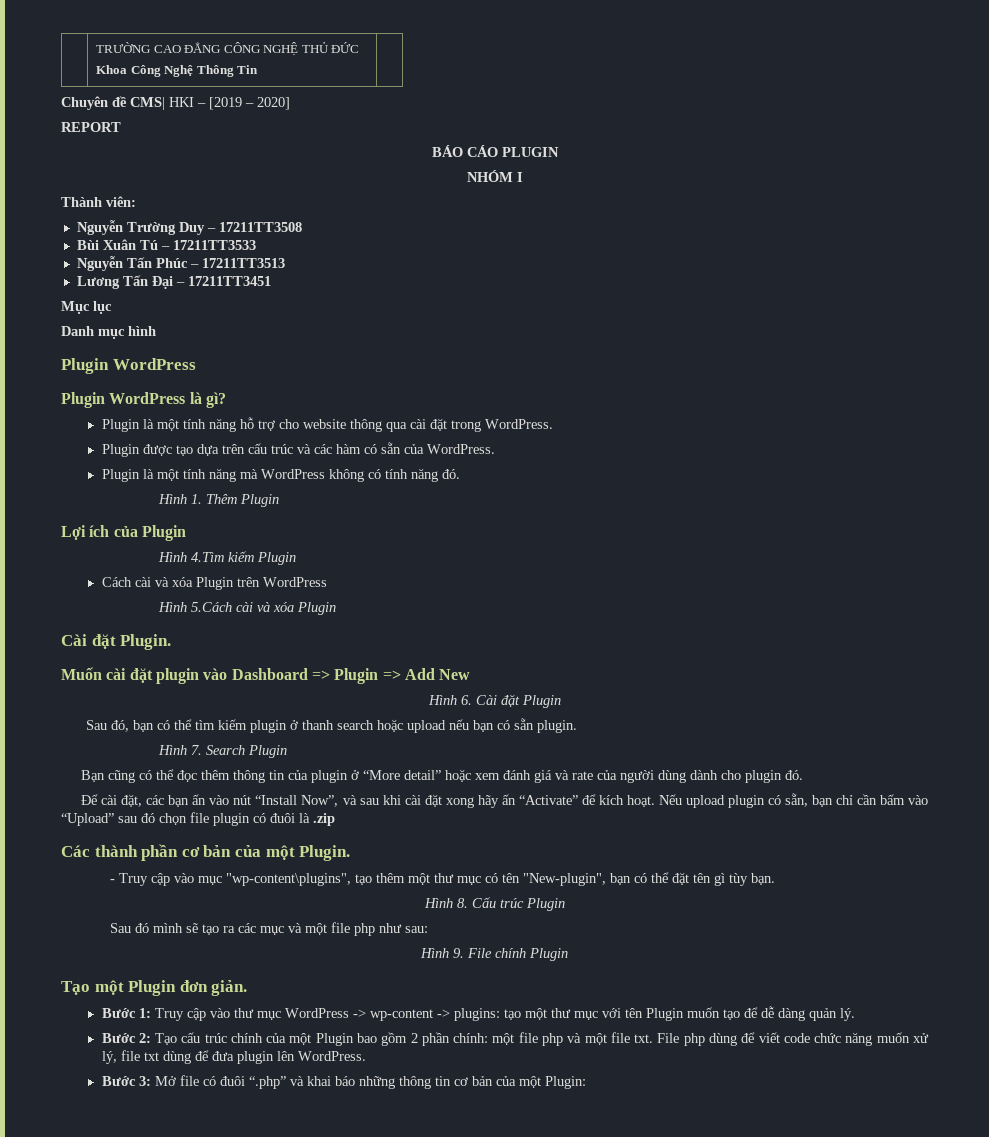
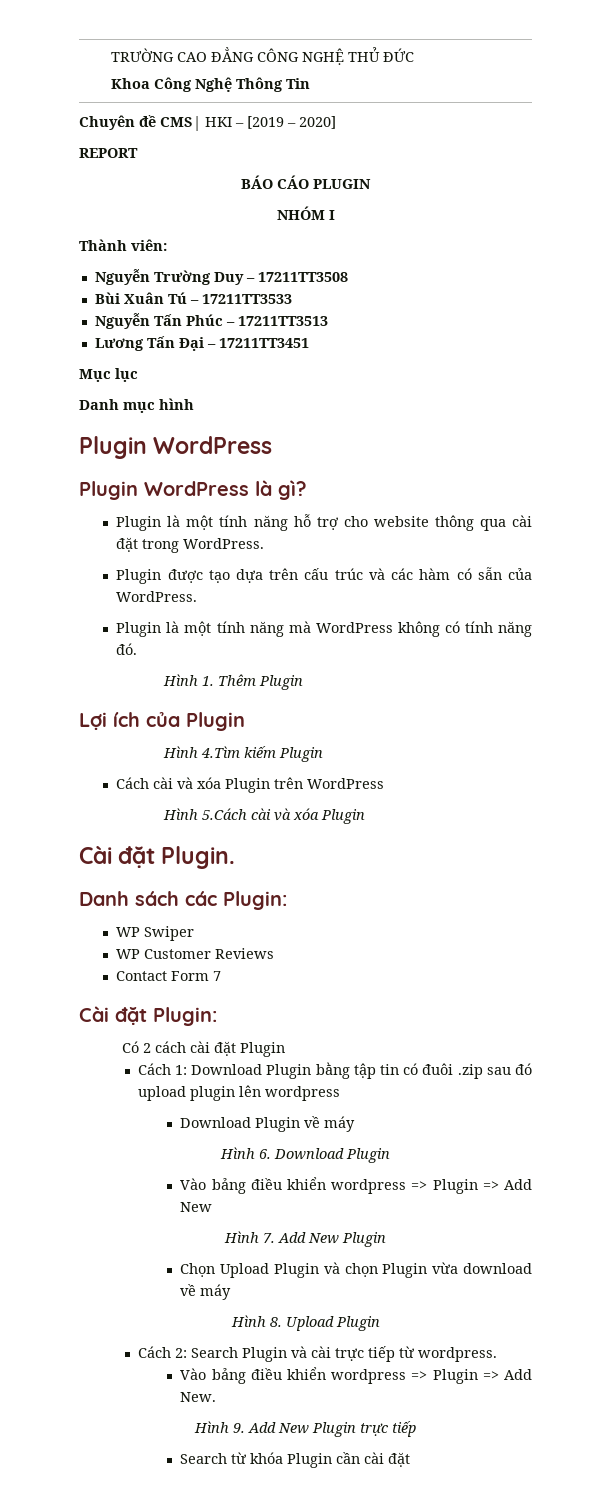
- Muốn cài đặt plugin vào Dashboard => Plugin => Add New
+ Danh sách các Plugin:
+ WP Swiper
+ WP Customer Reviews
+ Contact Form 7
+ Cài đặt Plugin:
+ Có 2 cách cài đặt Plugin
+ Cách 1: Download Plugin bằng tập tin có đuôi .zip sau đó upload plugin lên wordpress
+ Download Plugin về máy
+ Hình 6. Download Plugin
+ Vào bảng điều khiển wordpress => Plugin => Add New
- Hình 6. Cài đặt Plugin
- Sau đó, bạn có thể tìm kiếm plugin ở thanh search hoặc upload nếu bạn có sẵn plugin.
- Hình 7. Search Plugin
- Bạn cũng có thể đọc thêm thông tin của plugin ở “More detail” hoặc xem đánh giá và rate của người dùng dành cho plugin đó.
- Để cài đặt, các bạn ấn vào nút “Install Now”, và sau khi cài đặt xong hãy ấn “Activate” để kích hoạt. Nếu upload plugin có sẵn, bạn chỉ cần bấm vào “Upload” sau đó chọn file plugin có đuôi là .zip
- Các thành phần cơ bản của một Plugin.
- - Truy cập vào mục "wp-content\plugins", tạo thêm một thư mục có tên "New-plugin", bạn có thể đặt tên gì tùy bạn.
+ Hình 7. Add New Plugin
+ Chọn Upload Plugin và chọn Plugin vừa download về máy
- Hình 8. Cấu trúc Plugin
- Sau đó mình sẽ tạo ra các mục và một file php như sau:
+ Hình 8. Upload Plugin
+ Cách 2: Search Plugin và cài trực tiếp từ wordpress.
+ Vào bảng điều khiển wordpress => Plugin => Add New.
- Hình 9. File chính Plugin
- Tạo một Plugin đơn giản.
- Bước 1: Truy cập vào thư mục WordPress -> wp-content -> plugins: tạo một thư mục với tên Plugin muốn tạo để dễ dàng quản lý.
- Bước 2: Tạo cấu trúc chính của một Plugin bao gồm 2 phần chính: một file php và một file txt. File php dùng để viết code chức năng muốn xử lý, file txt dùng để đưa plugin lên WordPress.
- Bước 3: Mở file có đuôi “.php” và khai báo những thông tin cơ bản của một Plugin:
+ Hình 9. Add New Plugin trực tiếp
+ Search từ khóa Plugin cần cài đặt

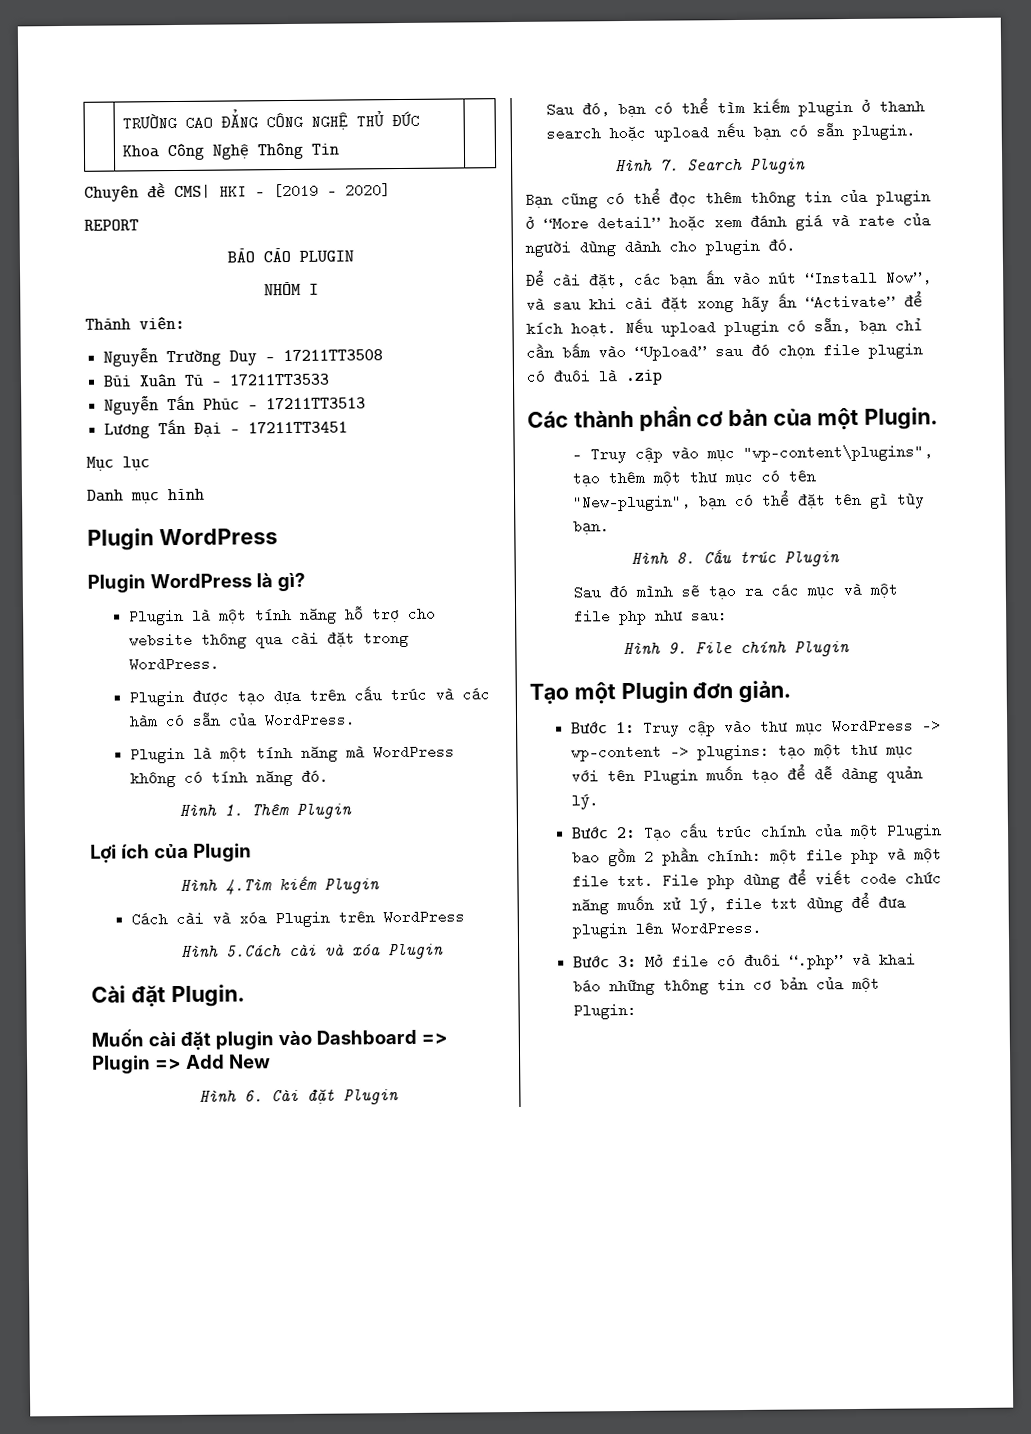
- Danh sách các Plugin:
- WP Swiper
- WP Customer Reviews
- Contact Form 7
- Cài đặt Plugin:
- Có 2 cách cài đặt Plugin
- Cách 1: Download Plugin bằng tập tin có đuôi .zip sau đó upload plugin lên wordpress
- Download Plugin về máy
- Hình 6. Download Plugin
- Vào bảng điều khiển wordpress => Plugin => Add New
+ Muốn cài đặt plugin vào Dashboard => Plugin => Add New
- Hình 7. Add New Plugin
- Chọn Upload Plugin và chọn Plugin vừa download về máy
+ Hình 6. Cài đặt Plugin
+ Sau đó, bạn có thể tìm kiếm plugin ở thanh search hoặc upload nếu bạn có sẵn plugin.
+ Hình 7. Search Plugin
+ Bạn cũng có thể đọc thêm thông tin của plugin ở “More detail” hoặc xem đánh giá và rate của người dùng dành cho plugin đó.
+ Để cài đặt, các bạn ấn vào nút “Install Now”, và sau khi cài đặt xong hãy ấn “Activate” để kích hoạt. Nếu upload plugin có sẵn, bạn chỉ cần bấm vào “Upload” sau đó chọn file plugin có đuôi là .zip
+ Các thành phần cơ bản của một Plugin.
+ - Truy cập vào mục "wp-content\plugins", tạo thêm một thư mục có tên "New-plugin", bạn có thể đặt tên gì tùy bạn.
- Hình 8. Upload Plugin
- Cách 2: Search Plugin và cài trực tiếp từ wordpress.
- Vào bảng điều khiển wordpress => Plugin => Add New.
+ Hình 8. Cấu trúc Plugin
+ Sau đó mình sẽ tạo ra các mục và một file php như sau:
- Hình 9. Add New Plugin trực tiếp
- Search từ khóa Plugin cần cài đặt
+ Hình 9. File chính Plugin
+ Tạo một Plugin đơn giản.
+ Bước 1: Truy cập vào thư mục WordPress -> wp-content -> plugins: tạo một thư mục với tên Plugin muốn tạo để dễ dàng quản lý.
+ Bước 2: Tạo cấu trúc chính của một Plugin bao gồm 2 phần chính: một file php và một file txt. File php dùng để viết code chức năng muốn xử lý, file txt dùng để đưa plugin lên WordPress.
+ Bước 3: Mở file có đuôi “.php” và khai báo những thông tin cơ bản của một Plugin:

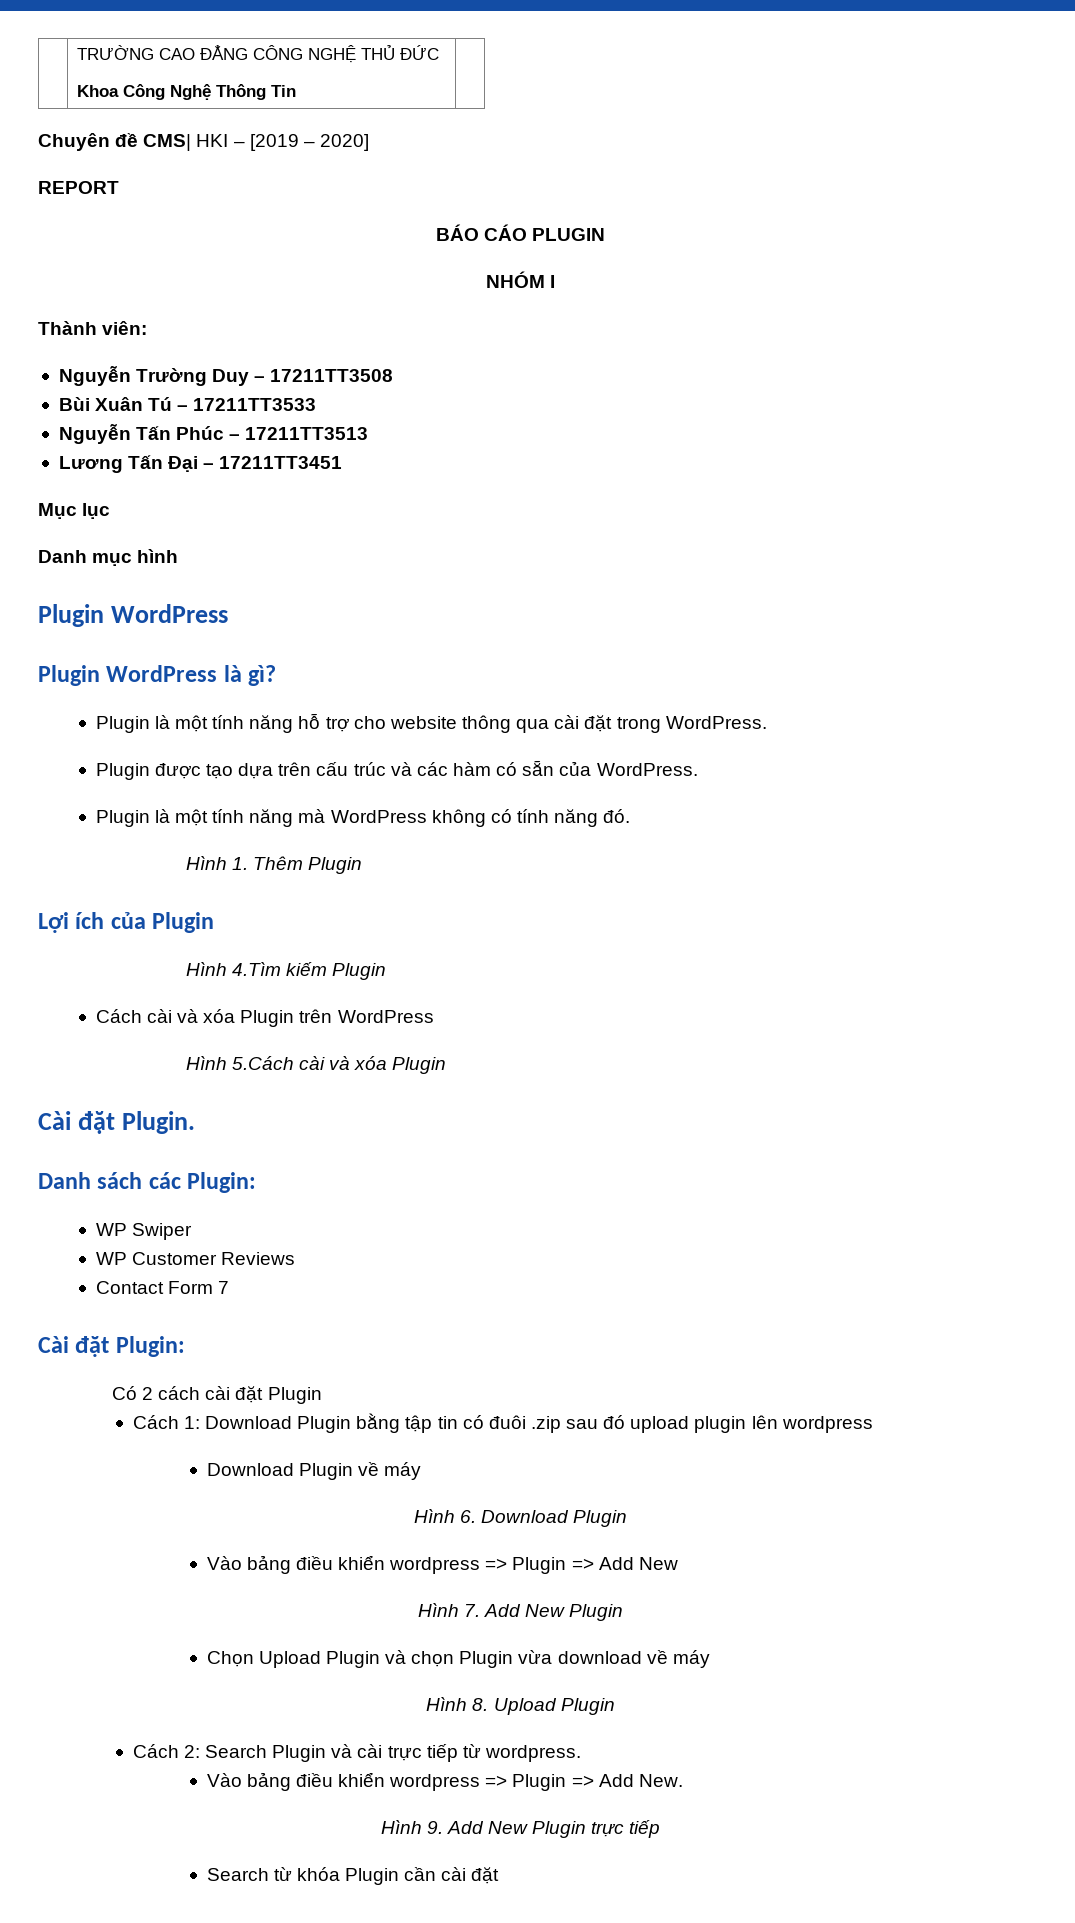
- Muốn cài đặt plugin vào Dashboard => Plugin => Add New
+ Danh sách các Plugin:
+ WP Swiper
+ WP Customer Reviews
+ Contact Form 7
+ Cài đặt Plugin:
+ Có 2 cách cài đặt Plugin
+ Cách 1: Download Plugin bằng tập tin có đuôi .zip sau đó upload plugin lên wordpress
+ Download Plugin về máy
+ Hình 6. Download Plugin
+ Vào bảng điều khiển wordpress => Plugin => Add New
- Hình 6. Cài đặt Plugin
- Sau đó, bạn có thể tìm kiếm plugin ở thanh search hoặc upload nếu bạn có sẵn plugin.
- Hình 7. Search Plugin
- Bạn cũng có thể đọc thêm thông tin của plugin ở “More detail” hoặc xem đánh giá và rate của người dùng dành cho plugin đó.
- Để cài đặt, các bạn ấn vào nút “Install Now”, và sau khi cài đặt xong hãy ấn “Activate” để kích hoạt. Nếu upload plugin có sẵn, bạn chỉ cần bấm vào “Upload” sau đó chọn file plugin có đuôi là .zip
- Các thành phần cơ bản của một Plugin.
- - Truy cập vào mục "wp-content\plugins", tạo thêm một thư mục có tên "New-plugin", bạn có thể đặt tên gì tùy bạn.
+ Hình 7. Add New Plugin
+ Chọn Upload Plugin và chọn Plugin vừa download về máy
- Hình 8. Cấu trúc Plugin
- Sau đó mình sẽ tạo ra các mục và một file php như sau:
+ Hình 8. Upload Plugin
+ Cách 2: Search Plugin và cài trực tiếp từ wordpress.
+ Vào bảng điều khiển wordpress => Plugin => Add New.
- Hình 9. File chính Plugin
- Tạo một Plugin đơn giản.
- Bước 1: Truy cập vào thư mục WordPress -> wp-content -> plugins: tạo một thư mục với tên Plugin muốn tạo để dễ dàng quản lý.
- Bước 2: Tạo cấu trúc chính của một Plugin bao gồm 2 phần chính: một file php và một file txt. File php dùng để viết code chức năng muốn xử lý, file txt dùng để đưa plugin lên WordPress.
- Bước 3: Mở file có đuôi “.php” và khai báo những thông tin cơ bản của một Plugin:
+ Hình 9. Add New Plugin trực tiếp
+ Search từ khóa Plugin cần cài đặt

